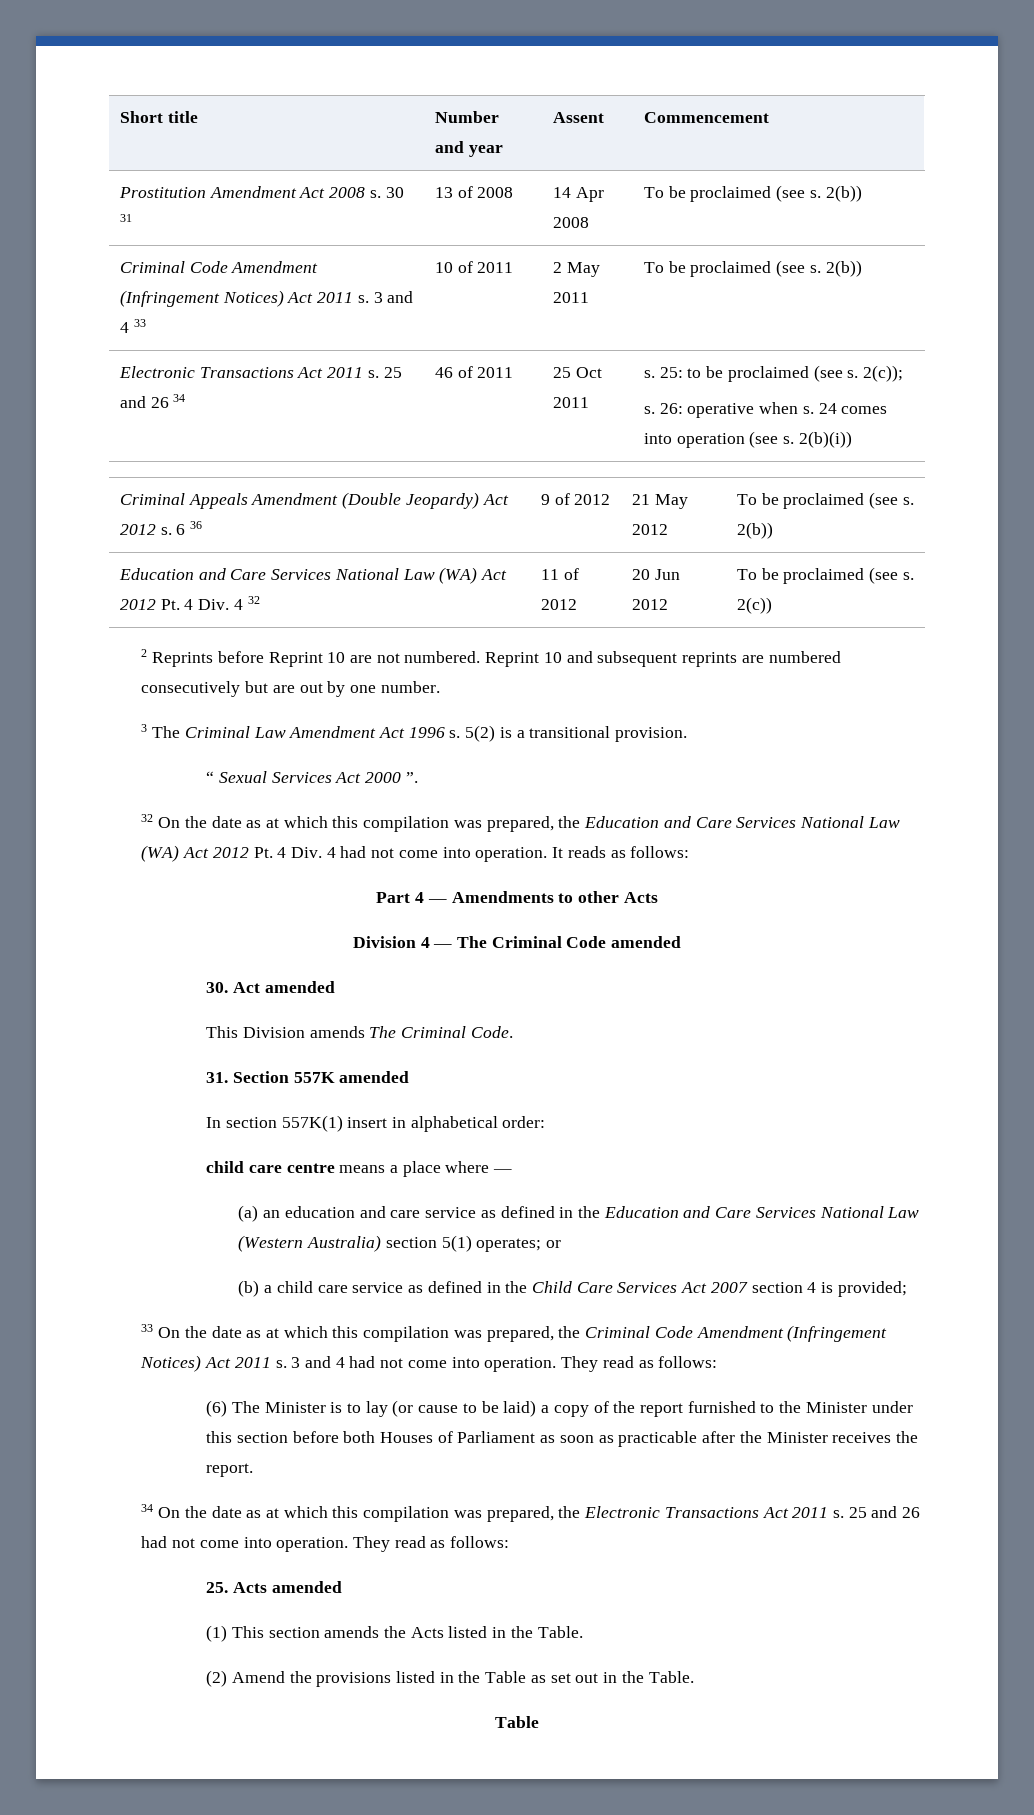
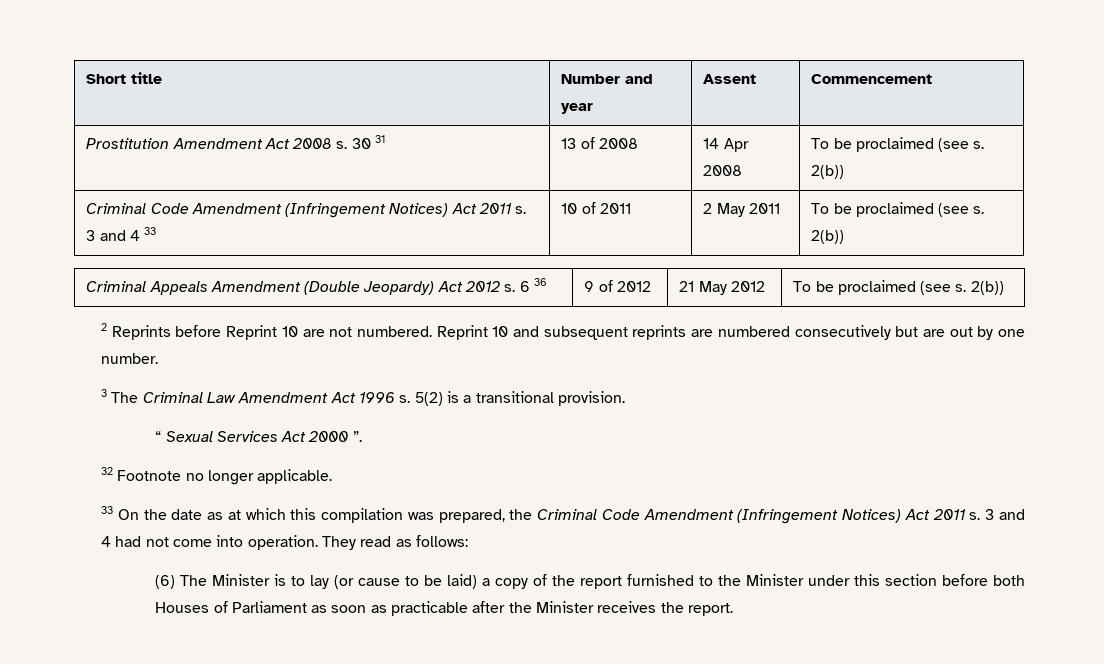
- Electronic Transactions Act 2011 s. 25 and 26 34 | 46 of 2011 | 25 Oct 2011 | s. 25: to be proclaimed (see s. 2(c));
- s. 26: operative when s. 24 comes into operation (see s. 2(b)(i))
- Education and Care Services National Law (WA) Act 2012 Pt. 4 Div. 4 32 | 11 of 2012 | 20 Jun 2012 | To be proclaimed (see s. 2(c))
- 32 On the date as at which this compilation was prepared, the Education and Care Services National Law (WA) Act 2012 Pt. 4 Div. 4 had not come into operation. It reads as follows:
- Part 4 — Amendments to other Acts
- Division 4 — The Criminal Code amended
- 30. Act amended
- This Division amends The Criminal Code.
- 31. Section 557K amended
- In section 557K(1) insert in alphabetical order:
- child care centre means a place where —
- (a) an education and care service as defined in the Education and Care Services National Law (Western Australia) section 5(1) operates; or
- (b) a child care service as defined in the Child Care Services Act 2007 section 4 is provided;
+ 32 Footnote no longer applicable.
- 34 On the date as at which this compilation was prepared, the Electronic Transactions Act 2011 s. 25 and 26 had not come into operation. They read as follows:
- 25. Acts amended
- (1) This section amends the Acts listed in the Table.
- (2) Amend the provisions listed in the Table as set out in the Table.
- Table

